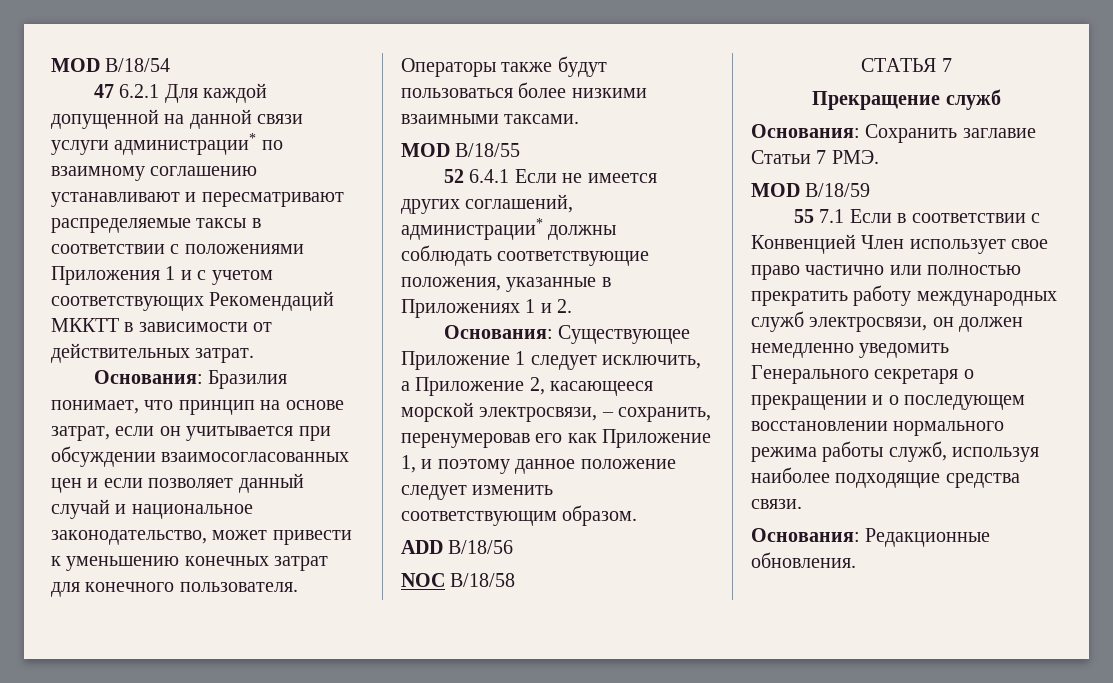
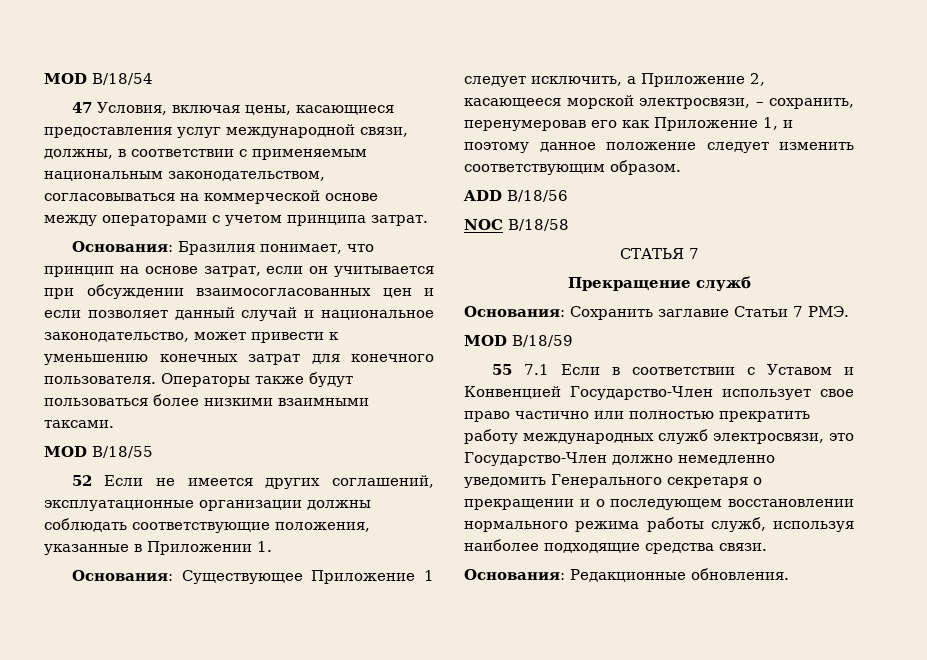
- 47 6.2.1 Для каждой допущенной на данной связи услуги администрации* по взаимному соглашению устанавливают и пересматривают распределяемые таксы в соответствии с положениями Приложения 1 и с учетом соответствующих Рекомендаций МККТТ в зависимости от действительных затрат.
+ 47 Условия, включая цены, касающиеся предоставления услуг международной связи, должны, в соответствии с применяемым национальным законодательством, согласовываться на коммерческой основе между операторами с учетом принципа затрат.
- 52 6.4.1 Если не имеется других соглашений, администрации* должны соблюдать соответствующие положения, указанные в Приложениях 1 и 2.
+ 52 Если не имеется других соглашений, эксплуатационные организации должны соблюдать соответствующие положения, указанные в Приложении 1.
- 55 7.1 Если в соответствии с Конвенцией Член использует свое право частично или полностью прекратить работу международных служб электросвязи, он должен немедленно уведомить Генерального секретаря о прекращении и о последующем восстановлении нормального режима работы служб, используя наиболее подходящие средства связи.
+ 55 7.1 Если в соответствии с Уставом и Конвенцией Государство-Член использует свое право частично или полностью прекратить работу международных служб электросвязи, это Государство-Член должно немедленно уведомить Генерального секретаря о прекращении и о последующем восстановлении нормального режима работы служб, используя наиболее подходящие средства связи.

